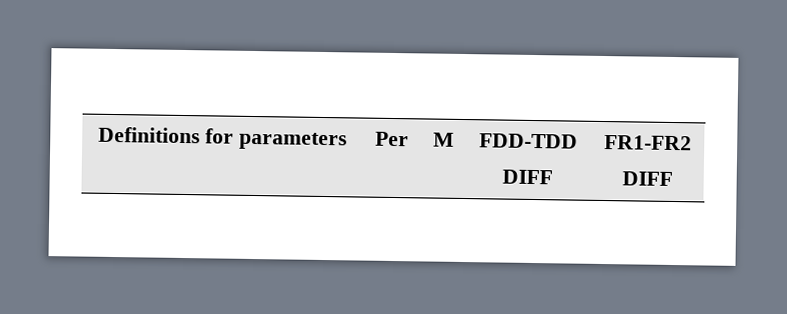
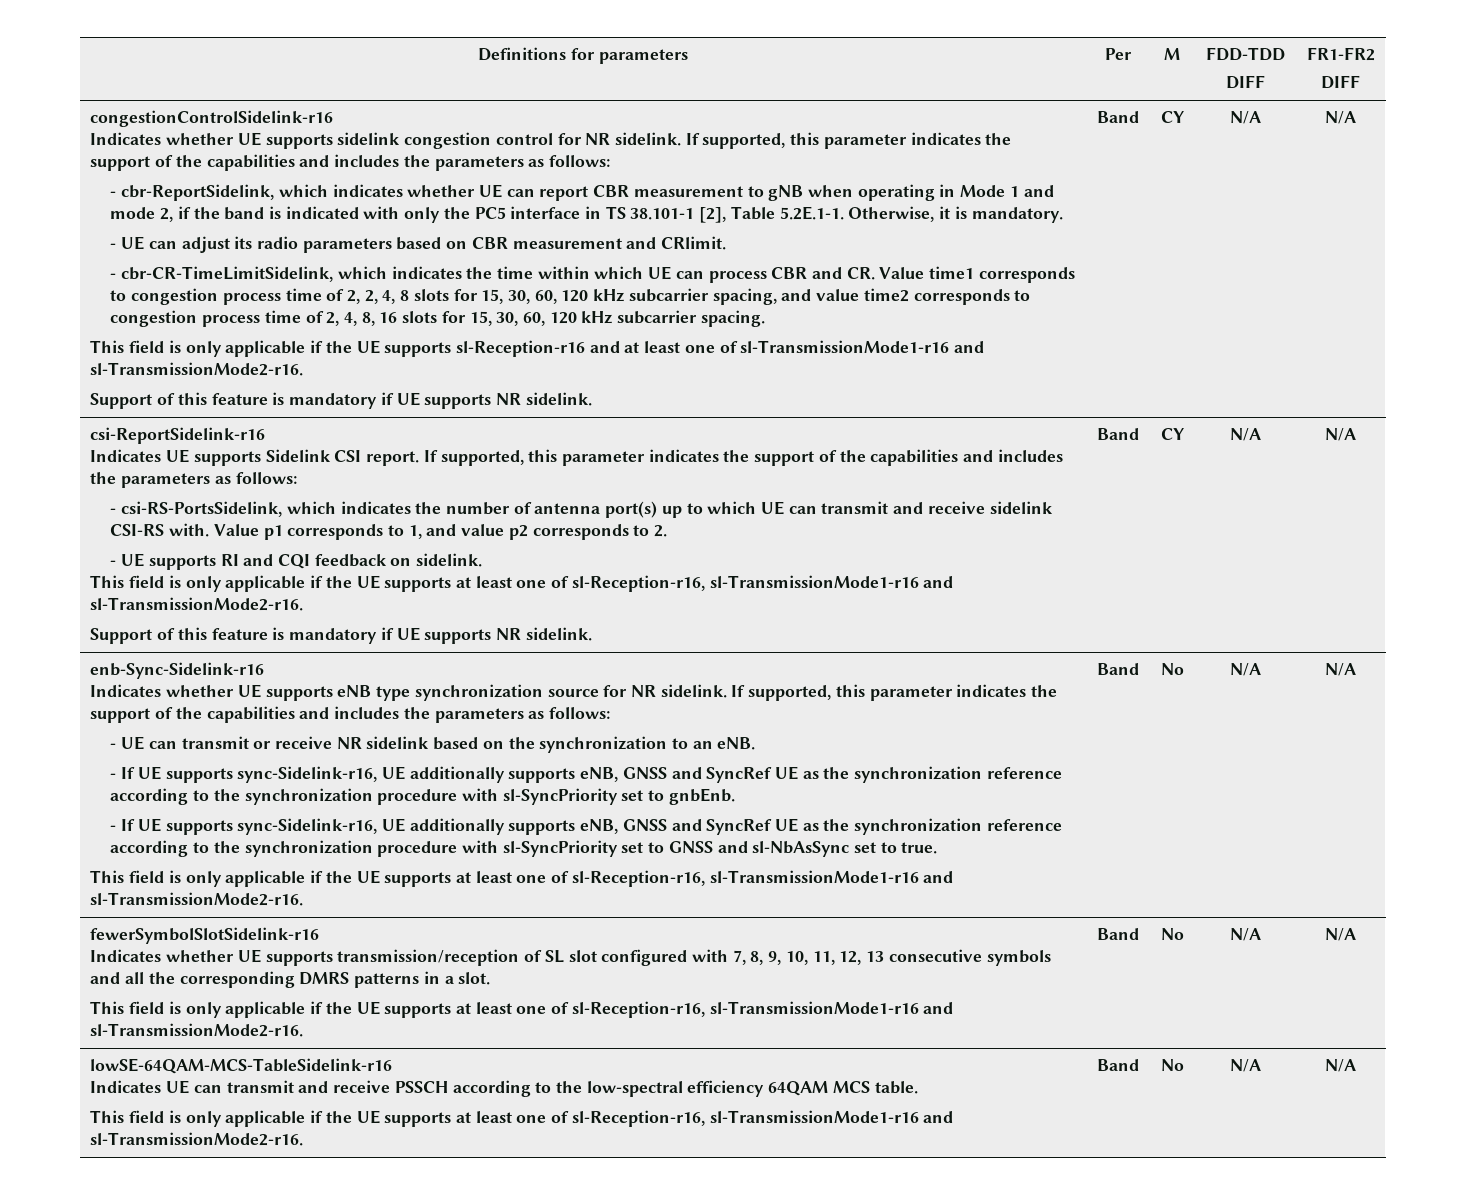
+ congestionControlSidelink-r16
+ Indicates whether UE supports sidelink congestion control for NR sidelink. If supported, this parameter indicates the support of the capabilities and includes the parameters as follows:
+ - cbr-ReportSidelink, which indicates whether UE can report CBR measurement to gNB when operating in Mode 1 and mode 2, if the band is indicated with only the PC5 interface in TS 38.101-1 [2], Table 5.2E.1-1. Otherwise, it is mandatory.
+ - UE can adjust its radio parameters based on CBR measurement and CRlimit.
+ - cbr-CR-TimeLimitSidelink, which indicates the time within which UE can process CBR and CR. Value time1 corresponds to congestion process time of 2, 2, 4, 8 slots for 15, 30, 60, 120 kHz subcarrier spacing, and value time2 corresponds to congestion process time of 2, 4, 8, 16 slots for 15, 30, 60, 120 kHz subcarrier spacing.
+ This field is only applicable if the UE supports sl-Reception-r16 and at least one of sl-TransmissionMode1-r16 and sl-TransmissionMode2-r16.
+ Support of this feature is mandatory if UE supports NR sidelink. | Band | CY | N/A | N/A
+ csi-ReportSidelink-r16
+ Indicates UE supports Sidelink CSI report. If supported, this parameter indicates the support of the capabilities and includes the parameters as follows:
+ - csi-RS-PortsSidelink, which indicates the number of antenna port(s) up to which UE can transmit and receive sidelink CSI-RS with. Value p1 corresponds to 1, and value p2 corresponds to 2.
+ - UE supports RI and CQI feedback on sidelink.
+ This field is only applicable if the UE supports at least one of sl-Reception-r16, sl-TransmissionMode1-r16 and sl-TransmissionMode2-r16.
+ Support of this feature is mandatory if UE supports NR sidelink. | Band | CY | N/A | N/A
+ enb-Sync-Sidelink-r16
+ Indicates whether UE supports eNB type synchronization source for NR sidelink. If supported, this parameter indicates the support of the capabilities and includes the parameters as follows:
+ - UE can transmit or receive NR sidelink based on the synchronization to an eNB.
+ - If UE supports sync-Sidelink-r16, UE additionally supports eNB, GNSS and SyncRef UE as the synchronization reference according to the synchronization procedure with sl-SyncPriority set to gnbEnb.
+ - If UE supports sync-Sidelink-r16, UE additionally supports eNB, GNSS and SyncRef UE as the synchronization reference according to the synchronization procedure with sl-SyncPriority set to GNSS and sl-NbAsSync set to true.
+ This field is only applicable if the UE supports at least one of sl-Reception-r16, sl-TransmissionMode1-r16 and sl-TransmissionMode2-r16. | Band | No | N/A | N/A
+ fewerSymbolSlotSidelink-r16
+ Indicates whether UE supports transmission/reception of SL slot configured with 7, 8, 9, 10, 11, 12, 13 consecutive symbols and all the corresponding DMRS patterns in a slot.
+ This field is only applicable if the UE supports at least one of sl-Reception-r16, sl-TransmissionMode1-r16 and sl-TransmissionMode2-r16. | Band | No | N/A | N/A
+ lowSE-64QAM-MCS-TableSidelink-r16
+ Indicates UE can transmit and receive PSSCH according to the low-spectral efficiency 64QAM MCS table.
+ This field is only applicable if the UE supports at least one of sl-Reception-r16, sl-TransmissionMode1-r16 and sl-TransmissionMode2-r16. | Band | No | N/A | N/A

